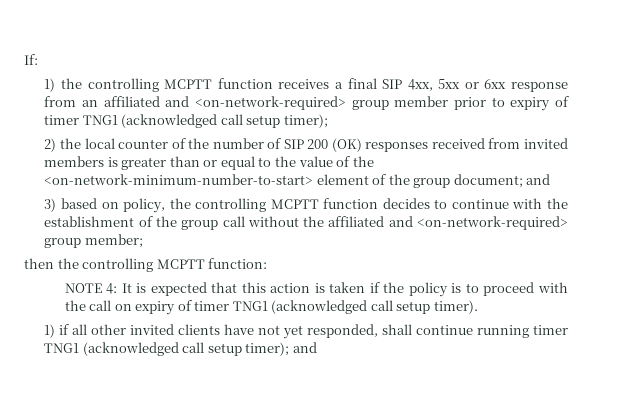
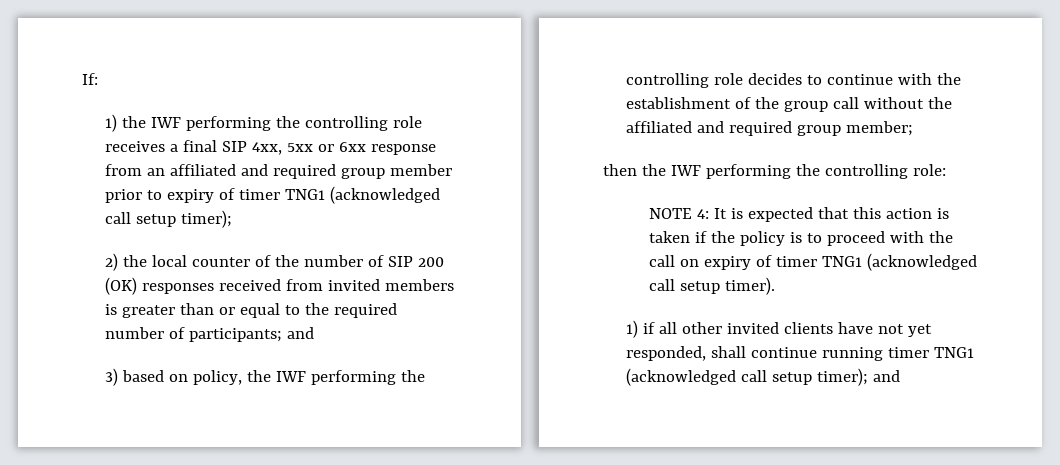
- 1) the controlling MCPTT function receives a final SIP 4xx, 5xx or 6xx response from an affiliated and <on-network-required> group member prior to expiry of timer TNG1 (acknowledged call setup timer);
+ 1) the IWF performing the controlling role receives a final SIP 4xx, 5xx or 6xx response from an affiliated and required group member prior to expiry of timer TNG1 (acknowledged call setup timer);
- 2) the local counter of the number of SIP 200 (OK) responses received from invited members is greater than or equal to the value of the <on-network-minimum-number-to-start> element of the group document; and
+ 2) the local counter of the number of SIP 200 (OK) responses received from invited members is greater than or equal to the required number of participants; and
- 3) based on policy, the controlling MCPTT function decides to continue with the establishment of the group call without the affiliated and <on-network-required> group member;
+ 3) based on policy, the IWF performing the controlling role decides to continue with the establishment of the group call without the affiliated and required group member;
- then the controlling MCPTT function:
+ then the IWF performing the controlling role:

